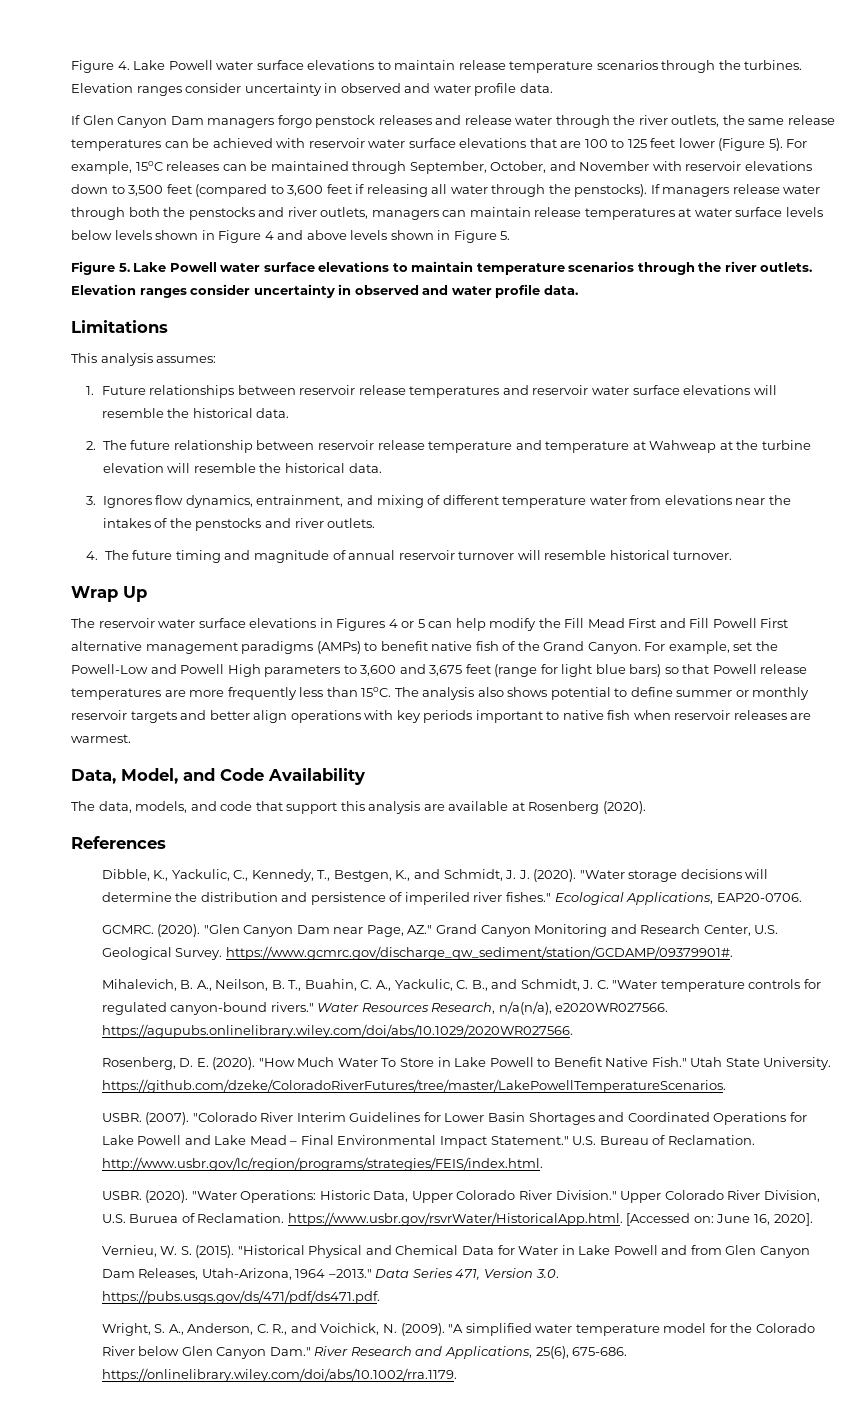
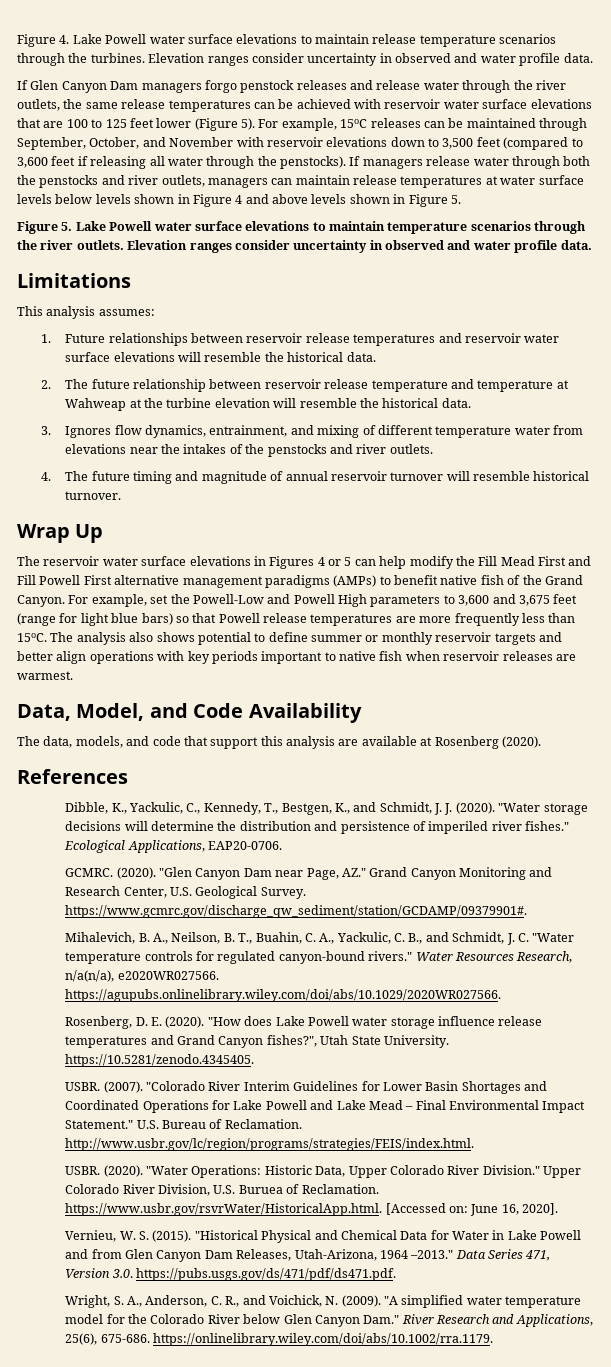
- "How Much Water To Store in Lake Powell to Benefit Native Fish." Utah State University. https://github.com/dzeke/ColoradoRiverFutures/tree/master/LakePowellTemperatureScenarios.
+ "How does Lake Powell water storage influence release temperatures and Grand Canyon fishes?", Utah State University. https://10.5281/zenodo.4345405.

